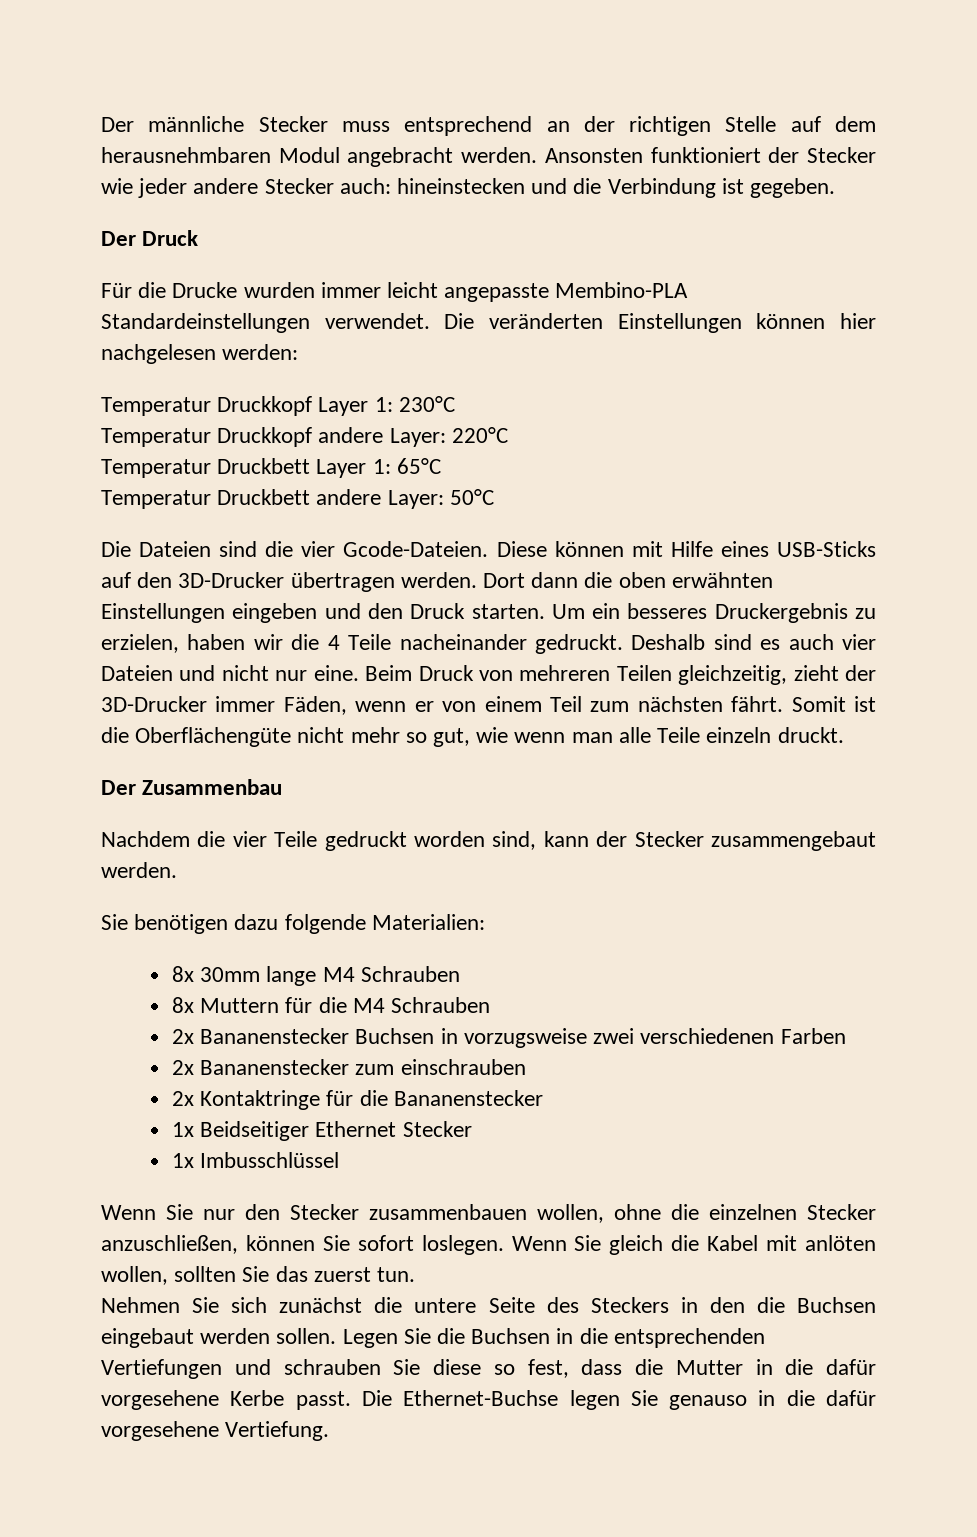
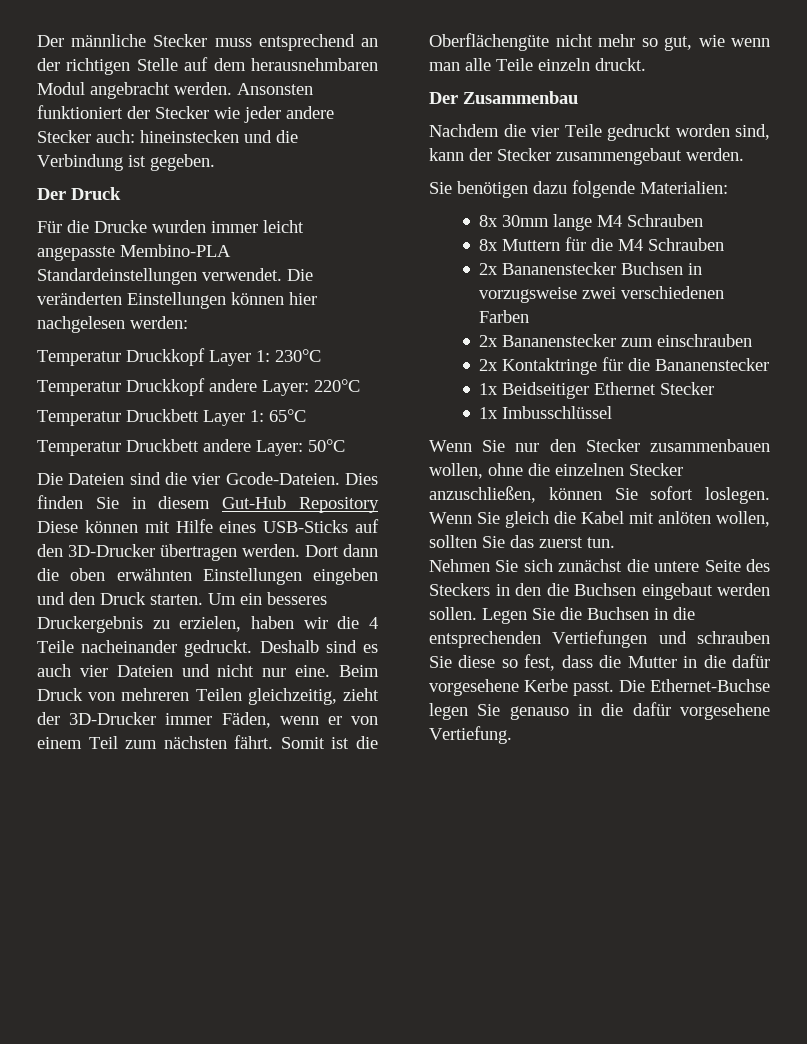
- Diese können mit Hilfe eines USB-Sticks auf den 3D-Drucker übertragen werden.
+ Dies finden Sie in diesem Gut-Hub Repository Diese können mit Hilfe eines USB-Sticks auf den 3D-Drucker übertragen werden.

